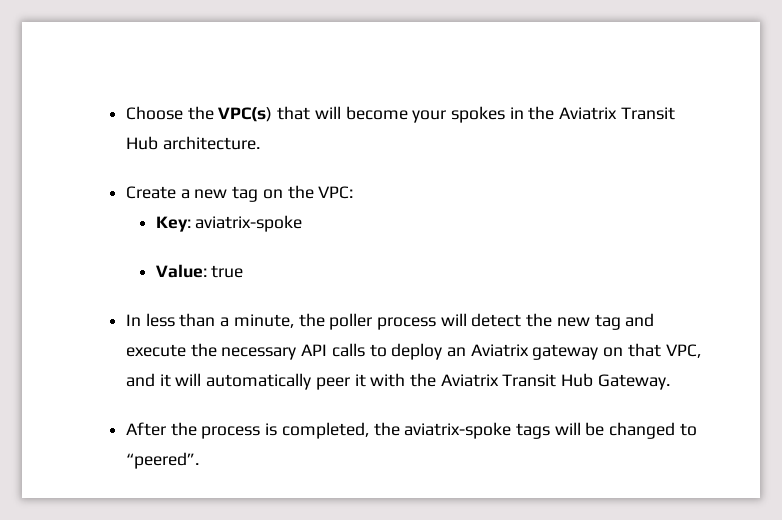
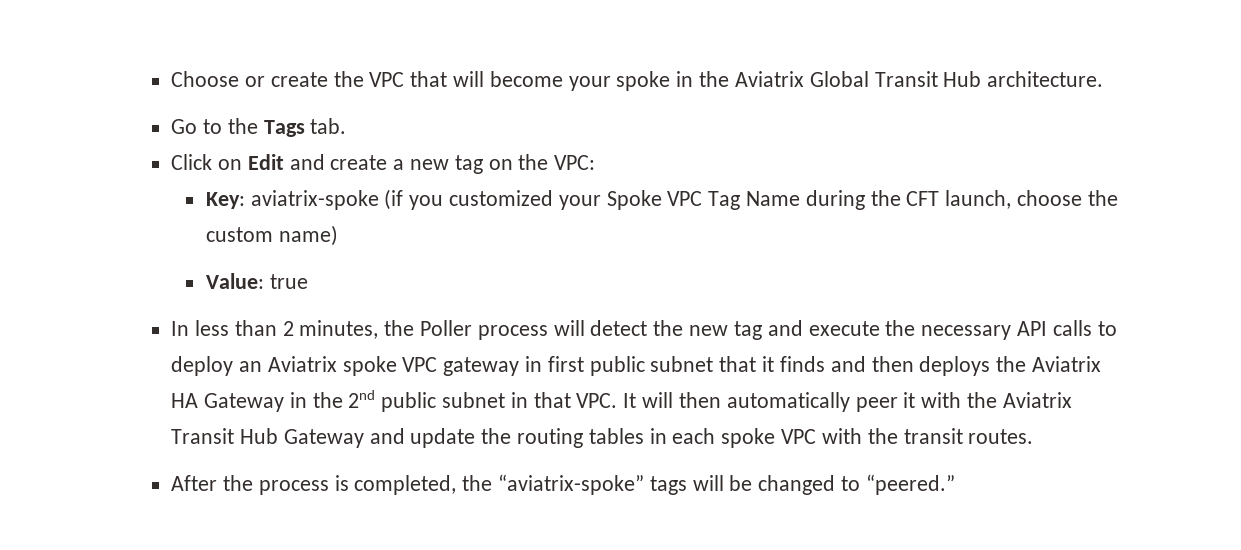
- Choose the VPC(s) that will become your spokes in the Aviatrix Transit Hub architecture.
+ Choose or create the VPC that will become your spoke in the Aviatrix Global Transit Hub architecture.
- Create a new tag on the VPC:
+ Go to the Tags tab.
+ Click on Edit and create a new tag on the VPC:
- Key: aviatrix-spoke
+ Key: aviatrix-spoke (if you customized your Spoke VPC Tag Name during the CFT launch, choose the custom name)
- In less than a minute, the poller process will detect the new tag and execute the necessary API calls to deploy an Aviatrix gateway on that VPC, and it will automatically peer it with the Aviatrix Transit Hub Gateway.
+ In less than 2 minutes, the Poller process will detect the new tag and execute the necessary API calls to deploy an Aviatrix spoke VPC gateway in first public subnet that it finds and then deploys the Aviatrix HA Gateway in the 2nd public subnet in that VPC. It will then automatically peer it with the Aviatrix Transit Hub Gateway and update the routing tables in each spoke VPC with the transit routes.
- After the process is completed, the aviatrix-spoke tags will be changed to “peered”.
+ After the process is completed, the “aviatrix-spoke” tags will be changed to “peered.”

